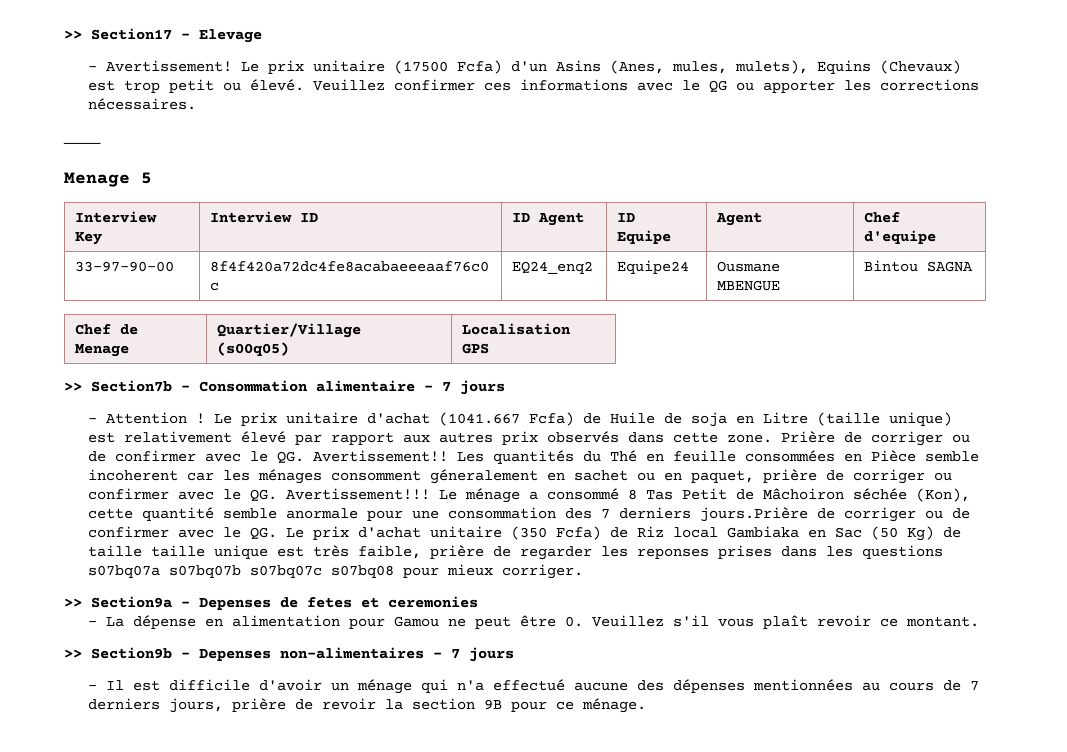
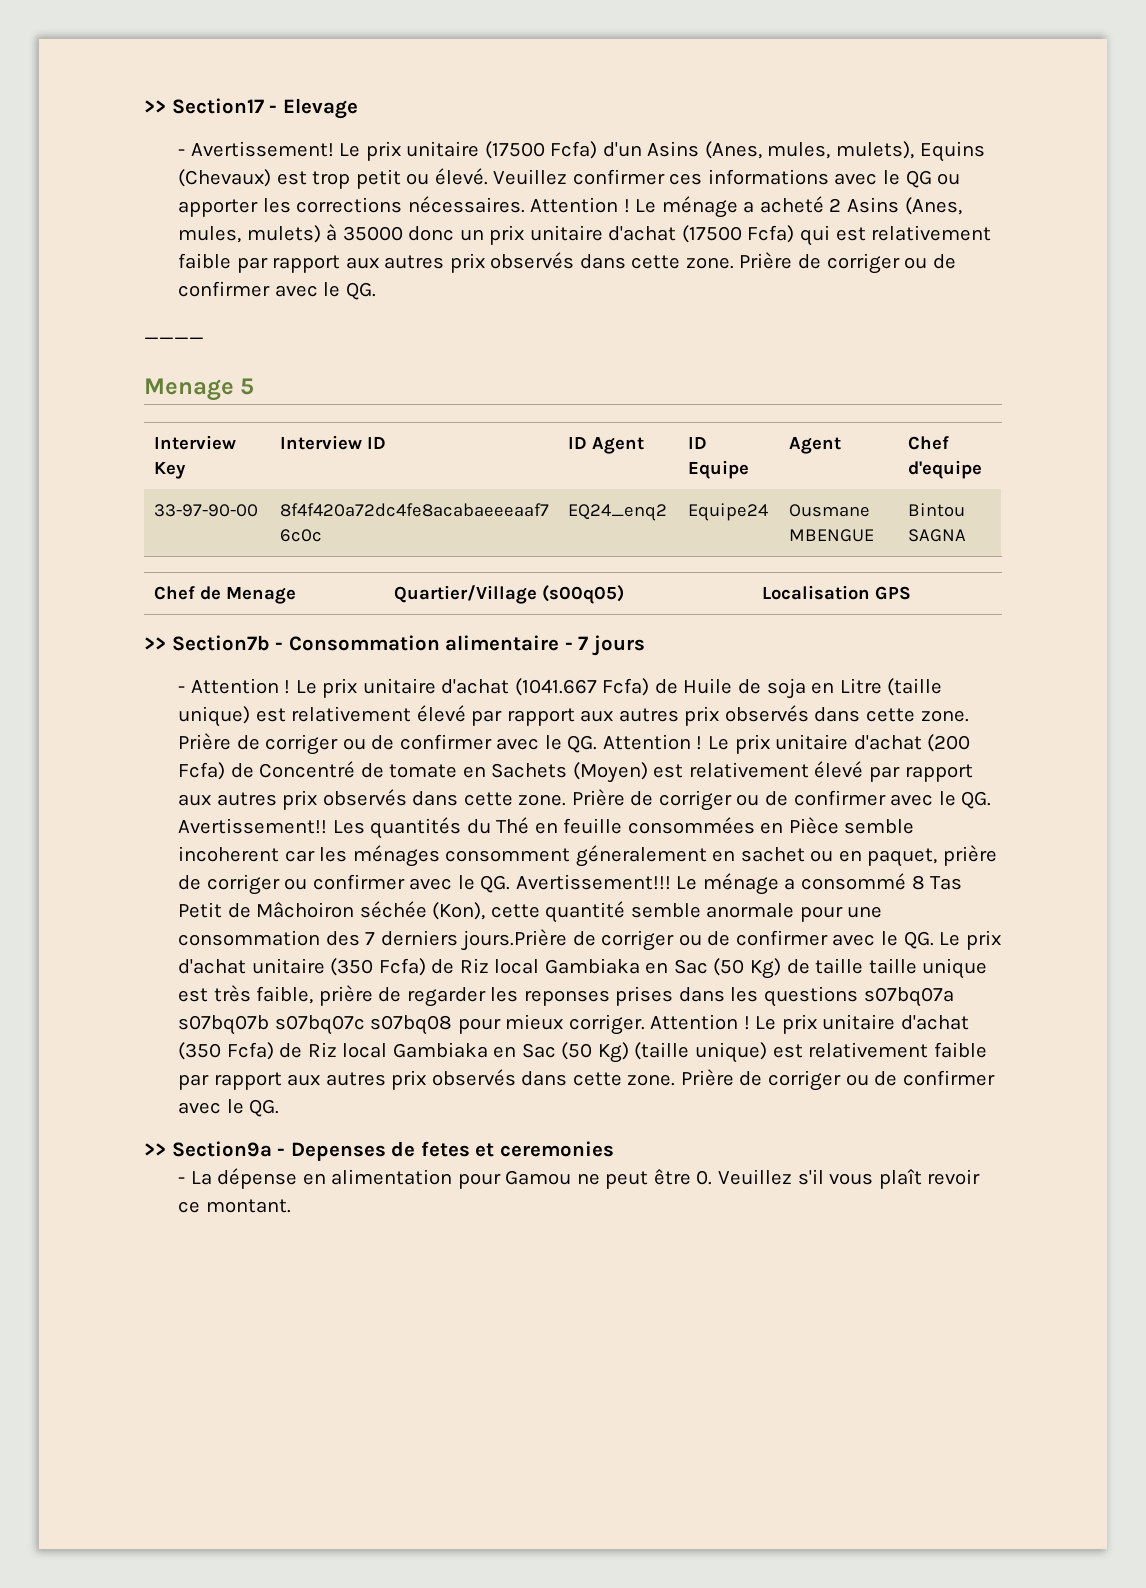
+ Attention ! Le ménage a acheté 2 Asins (Anes, mules, mulets) à 35000 donc un prix unitaire d'achat (17500 Fcfa) qui est relativement faible par rapport aux autres prix observés dans cette zone. Prière de corriger ou de confirmer avec le QG.
- Prière de corriger ou de confirmer avec le QG. Avertissement!!
+ Prière de corriger ou de confirmer avec le QG. Attention ! Le prix unitaire d'achat (200 Fcfa) de Concentré de tomate en Sachets (Moyen) est relativement élevé par rapport aux autres prix observés dans cette zone. Prière de corriger ou de confirmer avec le QG. Avertissement!!
+ Attention ! Le prix unitaire d'achat (350 Fcfa) de Riz local Gambiaka en Sac (50 Kg) (taille unique) est relativement faible par rapport aux autres prix observés dans cette zone. Prière de corriger ou de confirmer avec le QG.
- >> Section9b - Depenses non-alimentaires - 7 jours
- - Il est difficile d'avoir un ménage qui n'a effectué aucune des dépenses mentionnées au cours de 7 derniers jours, prière de revoir la section 9B pour ce ménage.

